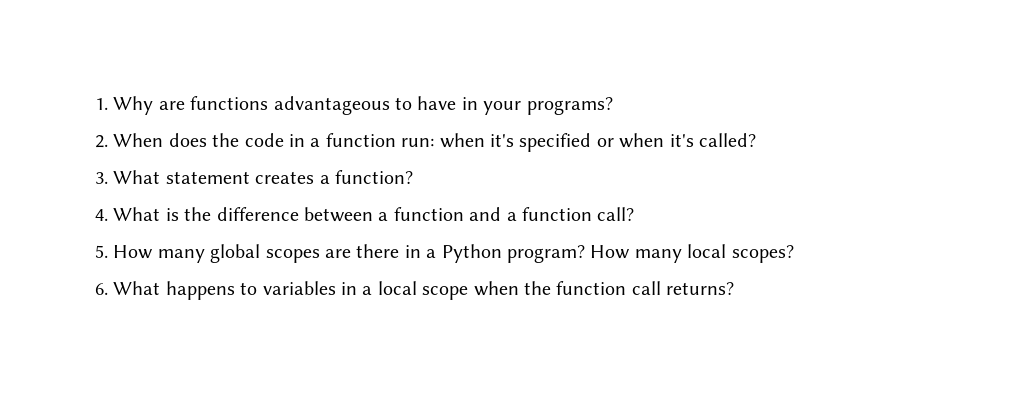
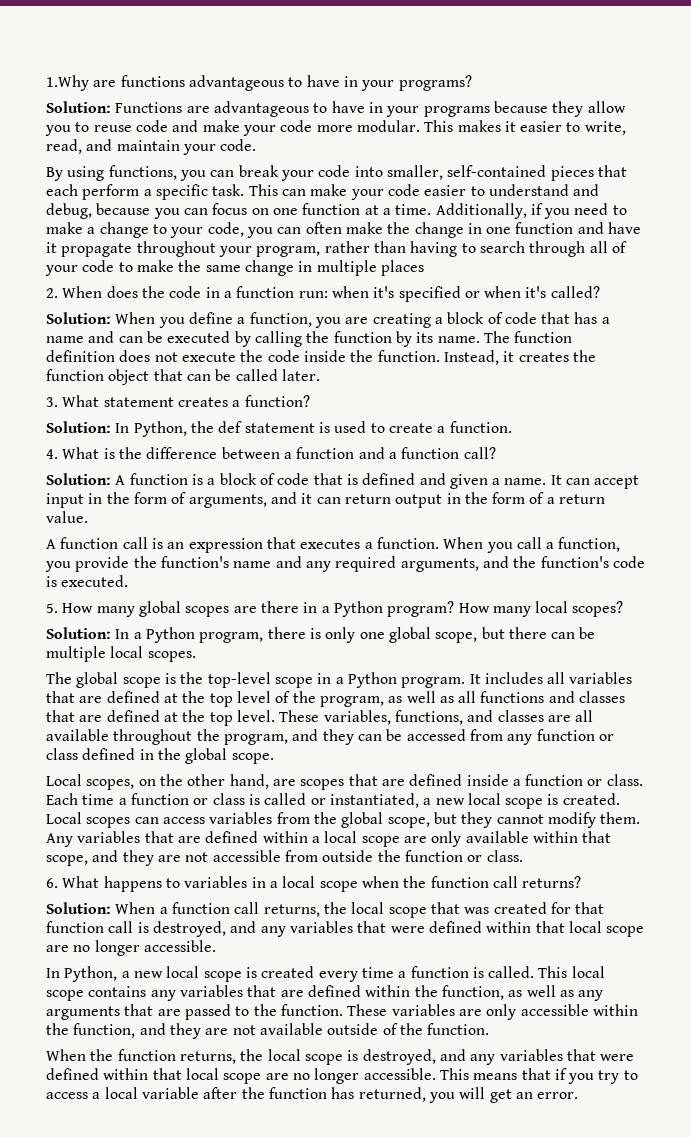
- 1. Why are functions advantageous to have in your programs?
+ 1.Why are functions advantageous to have in your programs?
+ Solution: Functions are advantageous to have in your programs because they allow you to reuse code and make your code more modular. This makes it easier to write, read, and maintain your code.
+ By using functions, you can break your code into smaller, self-contained pieces that each perform a specific task. This can make your code easier to understand and debug, because you can focus on one function at a time. Additionally, if you need to make a change to your code, you can often make the change in one function and have it propagate throughout your program, rather than having to search through all of your code to make the same change in multiple places
+ Solution: When you define a function, you are creating a block of code that has a name and can be executed by calling the function by its name. The function definition does not execute the code inside the function. Instead, it creates the function object that can be called later.
+ Solution: In Python, the def statement is used to create a function.
+ Solution: A function is a block of code that is defined and given a name. It can accept input in the form of arguments, and it can return output in the form of a return value.
+ A function call is an expression that executes a function. When you call a function, you provide the function's name and any required arguments, and the function's code is executed.
+ Solution: In a Python program, there is only one global scope, but there can be multiple local scopes.
+ The global scope is the top-level scope in a Python program. It includes all variables that are defined at the top level of the program, as well as all functions and classes that are defined at the top level. These variables, functions, and classes are all available throughout the program, and they can be accessed from any function or class defined in the global scope.
+ Local scopes, on the other hand, are scopes that are defined inside a function or class. Each time a function or class is called or instantiated, a new local scope is created. Local scopes can access variables from the global scope, but they cannot modify them. Any variables that are defined within a local scope are only available within that scope, and they are not accessible from outside the function or class.
+ Solution: When a function call returns, the local scope that was created for that function call is destroyed, and any variables that were defined within that local scope are no longer accessible.
+ In Python, a new local scope is created every time a function is called. This local scope contains any variables that are defined within the function, as well as any arguments that are passed to the function. These variables are only accessible within the function, and they are not available outside of the function.
+ When the function returns, the local scope is destroyed, and any variables that were defined within that local scope are no longer accessible. This means that if you try to access a local variable after the function has returned, you will get an error.

